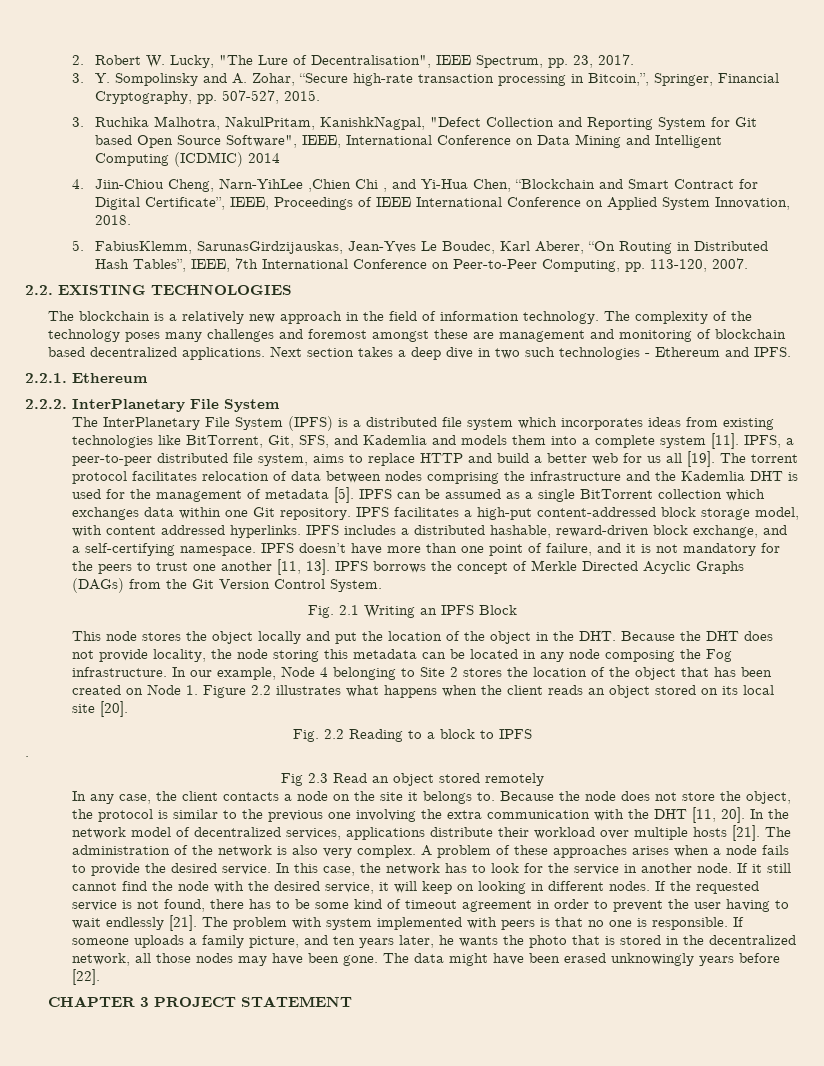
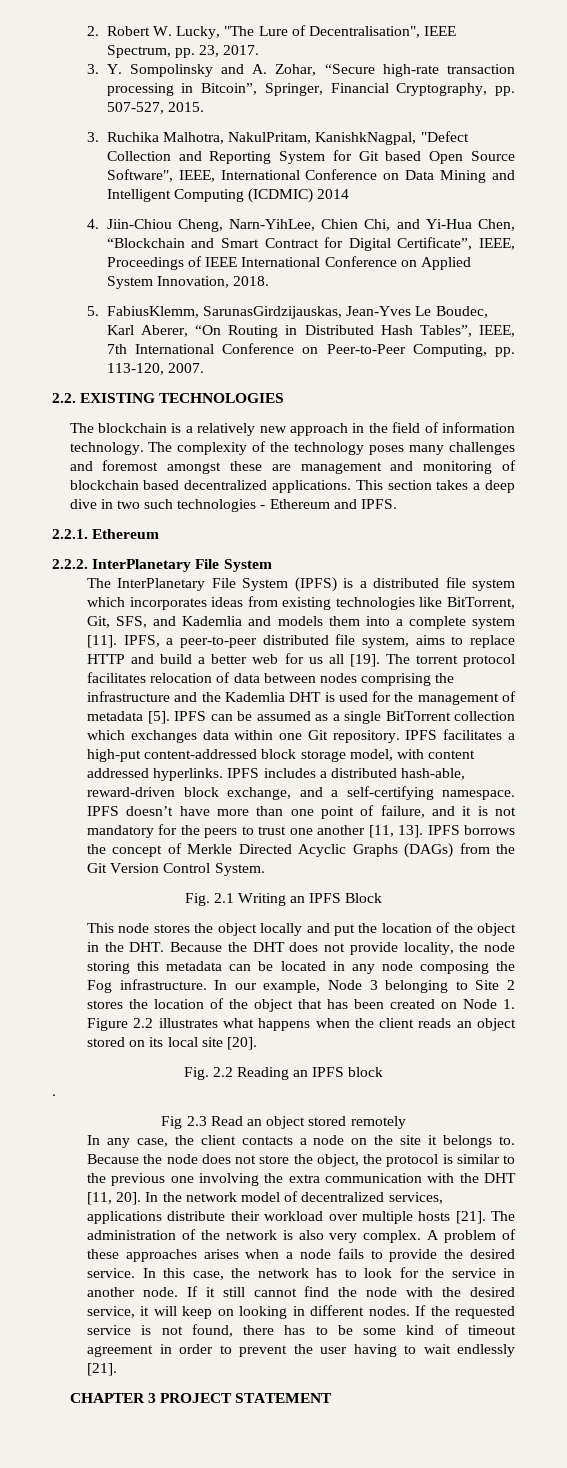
- 3. Y. Sompolinsky and A. Zohar, “Secure high-rate transaction processing in Bitcoin,”, Springer, Financial Cryptography, pp. 507-527, 2015.
+ 3. Y. Sompolinsky and A. Zohar, “Secure high-rate transaction processing in Bitcoin”, Springer, Financial Cryptography, pp. 507-527, 2015.
- 4. Jiin-Chiou Cheng, Narn-YihLee ,Chien Chi , and Yi-Hua Chen, “Blockchain and Smart Contract for Digital Certificate”, IEEE, Proceedings of IEEE International Conference on Applied System Innovation, 2018.
+ 4. Jiin-Chiou Cheng, Narn-YihLee, Chien Chi, and Yi-Hua Chen, “Blockchain and Smart Contract for Digital Certificate”, IEEE, Proceedings of IEEE International Conference on Applied System Innovation, 2018.
- Next section takes a deep dive in two such technologies - Ethereum and IPFS.
+ This section takes a deep dive in two such technologies - Ethereum and IPFS.
- IPFS includes a distributed hashable, reward-driven block exchange, and a self-certifying namespace.
+ IPFS includes a distributed hash-able, reward-driven block exchange, and a self-certifying namespace.
- In our example, Node 4 belonging to Site 2 stores the location of the object that has been created on Node 1. Figure 2.2 illustrates what happens when the client reads an object stored on its local site [20].
+ In our example, Node 3 belonging to Site 2 stores the location of the object that has been created on Node 1. Figure 2.2 illustrates what happens when the client reads an object stored on its local site [20].
- Fig. 2.2 Reading to a block to IPFS
+ Fig. 2.2 Reading an IPFS block
- The problem with system implemented with peers is that no one is responsible. If someone uploads a family picture, and ten years later, he wants the photo that is stored in the decentralized network, all those nodes may have been gone. The data might have been erased unknowingly years before [22].

